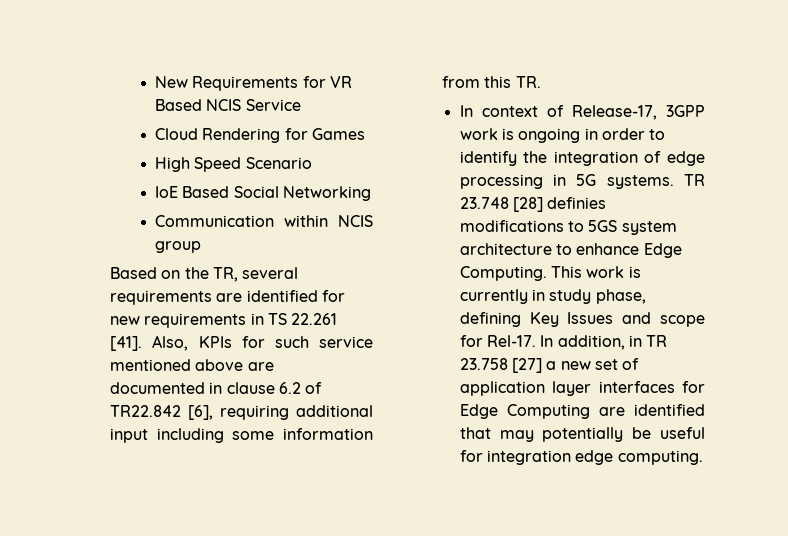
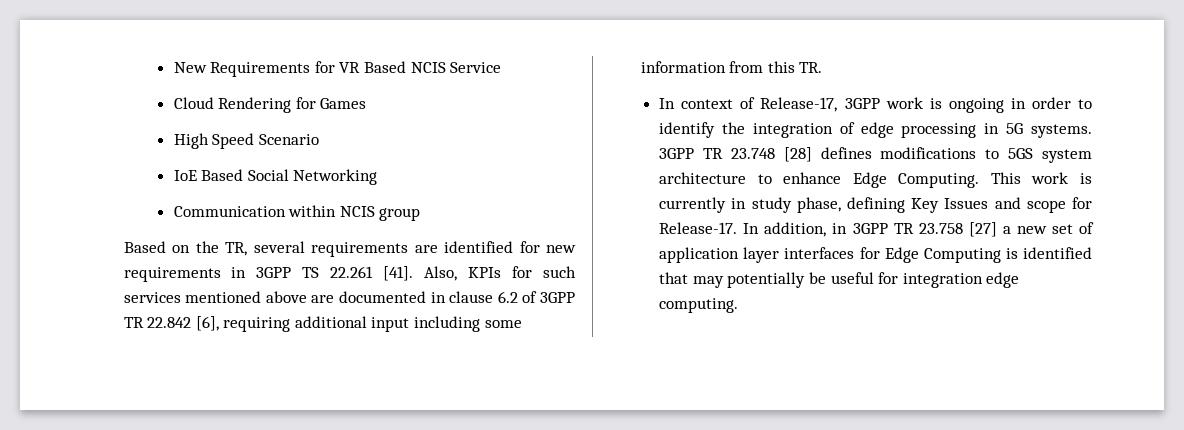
- Based on the TR, several requirements are identified for new requirements in TS 22.261 [41].
+ Based on the TR, several requirements are identified for new requirements in 3GPP TS 22.261 [41].
- Also, KPIs for such service mentioned above are documented in clause 6.2 of TR22.842 [6], requiring additional input including some information from this TR.
+ Also, KPIs for such services mentioned above are documented in clause 6.2 of 3GPP TR 22.842 [6], requiring additional input including some information from this TR.
- TR 23.748 [28] definies modifications to 5GS system architecture to enhance Edge Computing.
+ 3GPP TR 23.748 [28] defines modifications to 5GS system architecture to enhance Edge Computing.
- This work is currently in study phase, defining Key Issues and scope for Rel-17.
+ This work is currently in study phase, defining Key Issues and scope for Release-17.
- In addition, in TR 23.758 [27] a new set of application layer interfaces for Edge Computing are identified that may potentially be useful for integration edge computing.
+ In addition, in 3GPP TR 23.758 [27] a new set of application layer interfaces for Edge Computing is identified that may potentially be useful for integration edge computing.

